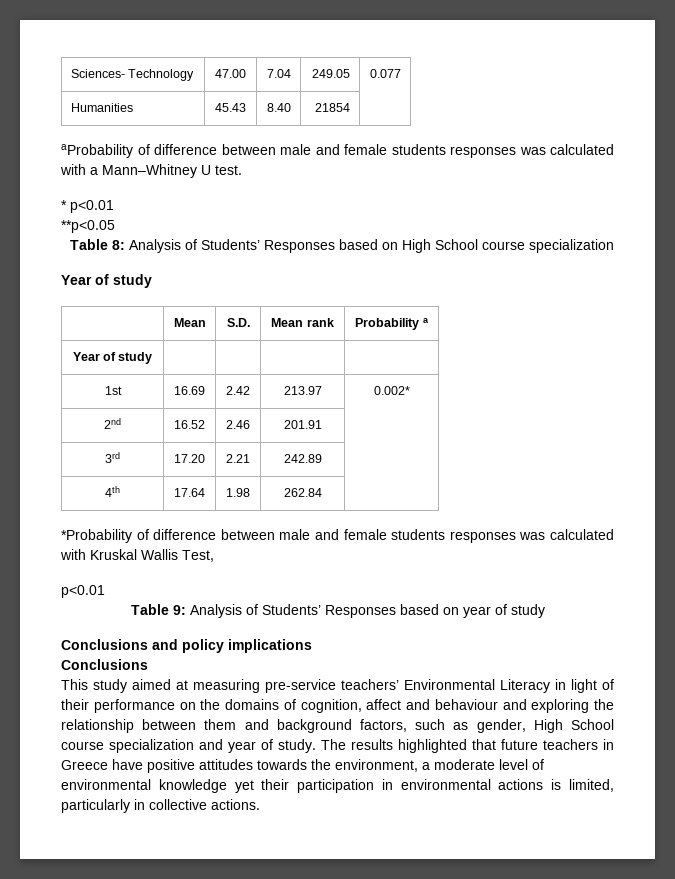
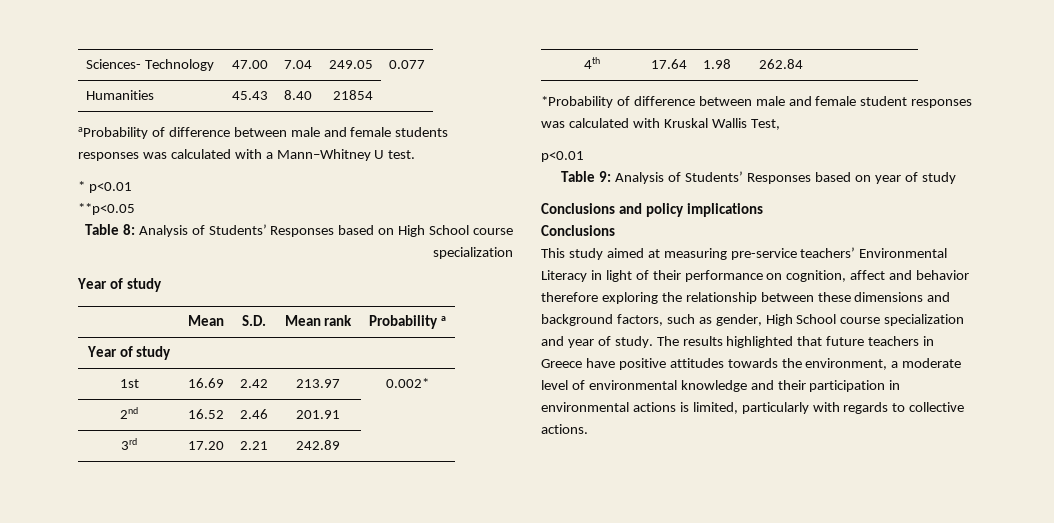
- *Probability of difference between male and female students responses was calculated with Kruskal Wallis Test,
+ *Probability of difference between male and female student responses was calculated with Kruskal Wallis Test,
- This study aimed at measuring pre-service teachers’ Environmental Literacy in light of their performance on the domains of cognition, affect and behaviour and exploring the relationship between them and background factors, such as gender, High School course specialization and year of study.
+ This study aimed at measuring pre-service teachers’ Environmental Literacy in light of their performance on cognition, affect and behavior therefore exploring the relationship between these dimensions and background factors, such as gender, High School course specialization and year of study.
- The results highlighted that future teachers in Greece have positive attitudes towards the environment, a moderate level of environmental knowledge yet their participation in environmental actions is limited, particularly in collective actions.
+ The results highlighted that future teachers in Greece have positive attitudes towards the environment, a moderate level of environmental knowledge and their participation in environmental actions is limited, particularly with regards to collective actions.

